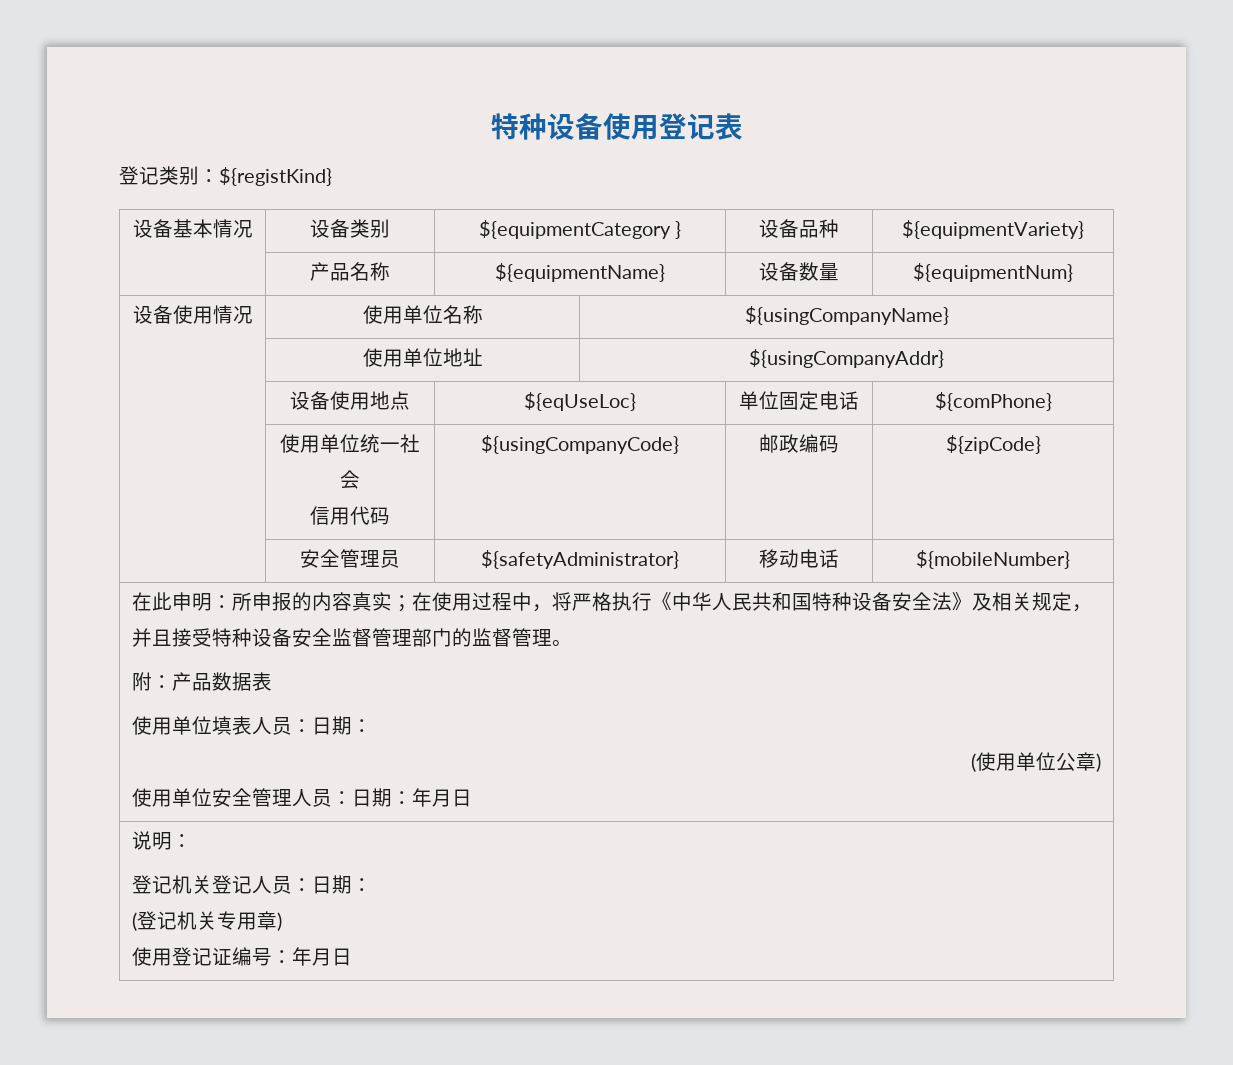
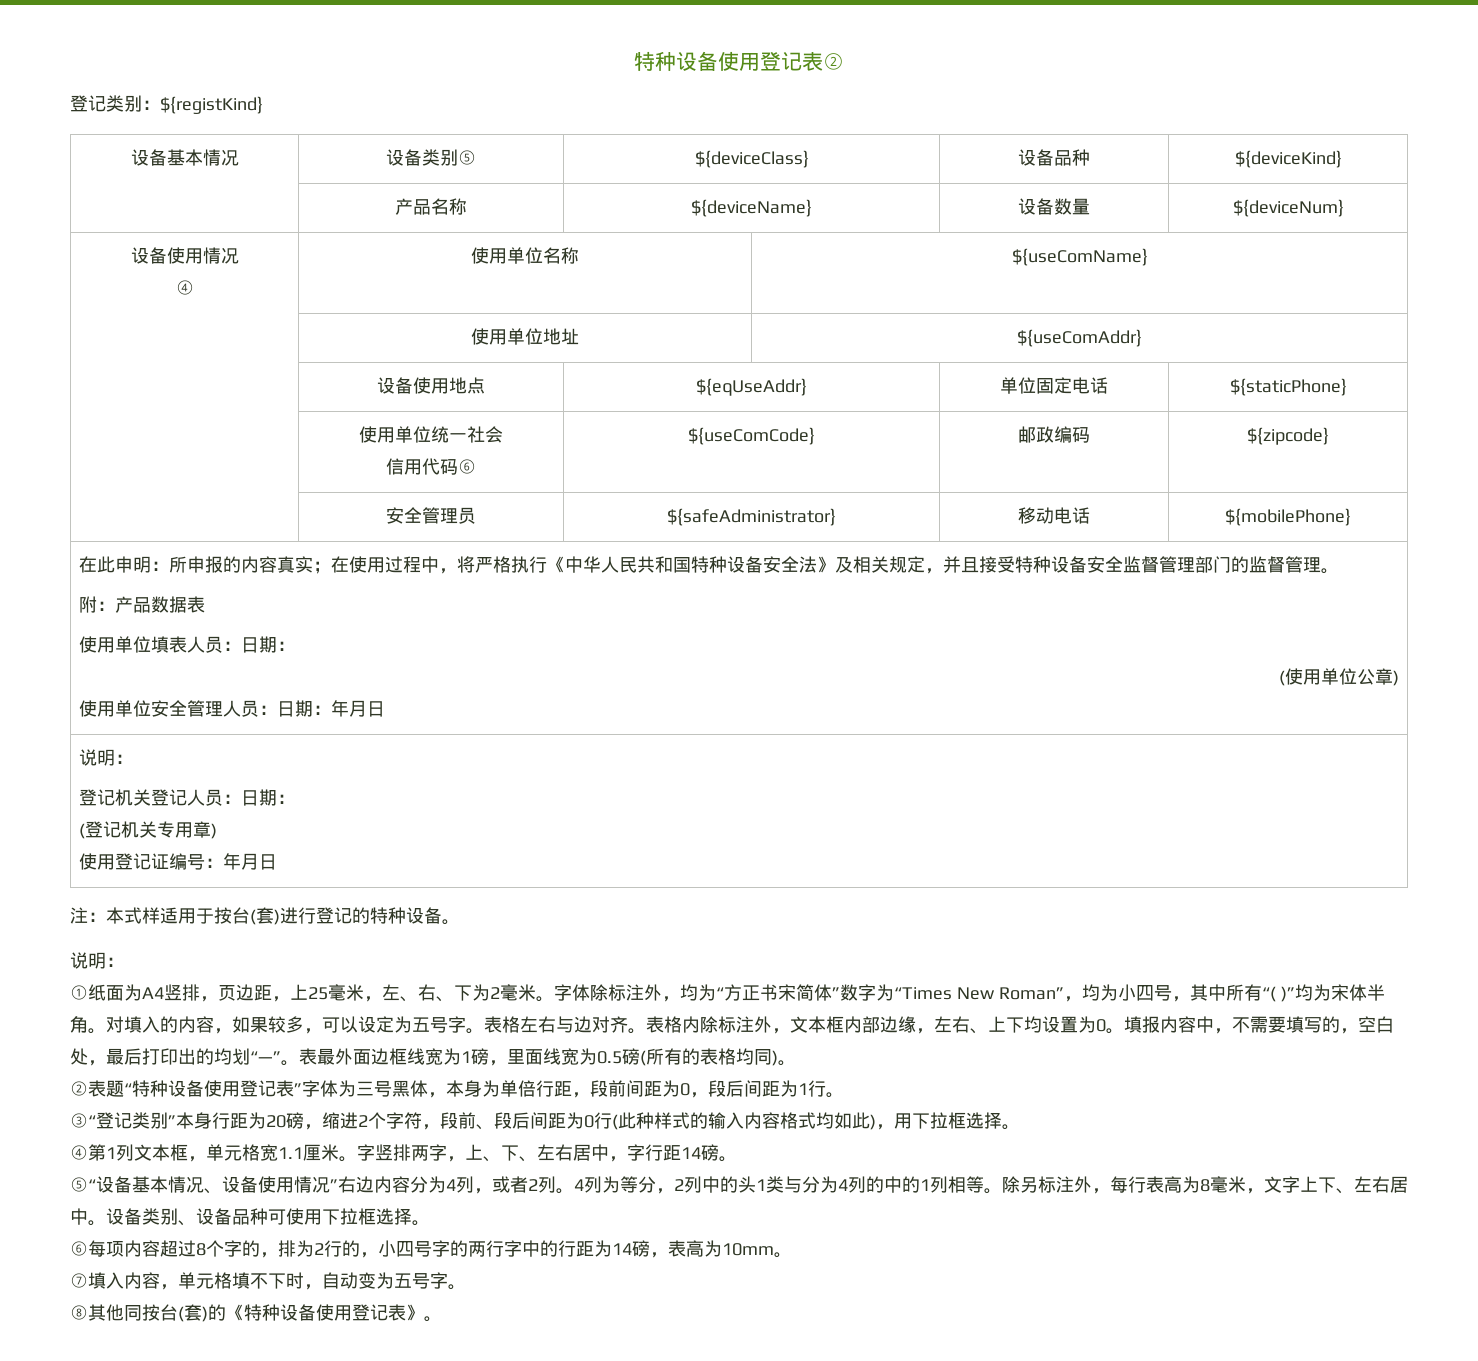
- 特种设备使用登记表
+ 特种设备使用登记表②
- 设备基本情况 | 设备类别 | ${equipmentCategory } | 设备品种 | ${equipmentVariety}
+ 设备基本情况 | 设备类别⑤ | ${deviceClass} | 设备品种 | ${deviceKind}
- | 产品名称 | ${equipmentName} | 设备数量 | ${equipmentNum}
- 设备使用情况 | 使用单位名称 | ${usingCompanyName}
+ | 产品名称 | ${deviceName} | 设备数量 | ${deviceNum}
+ 设备使用情况
+ ④ | 使用单位名称 | ${useComName}
- | 使用单位地址 | ${usingCompanyAddr}
+ | 使用单位地址 | ${useComAddr}
- | 设备使用地点 | ${eqUseLoc} | 单位固定电话 | ${comPhone}
+ | 设备使用地点 | ${eqUseAddr} | 单位固定电话 | ${staticPhone}
  | 使用单位统一社会
- 信用代码 | ${usingCompanyCode} | 邮政编码 | ${zipCode}
+ 信用代码⑥ | ${useComCode} | 邮政编码 | ${zipcode}
- | 安全管理员 | ${safetyAdministrator} | 移动电话 | ${mobileNumber}
+ | 安全管理员 | ${safeAdministrator} | 移动电话 | ${mobilePhone}
+ 注：本式样适用于按台(套)进行登记的特种设备。
+ 说明：
+ ①纸面为A4竖排，页边距，上25毫米，左、右、下为2毫米。字体除标注外，均为“方正书宋简体”数字为“Times New Roman”，均为小四号，其中所有“( )”均为宋体半角。对填入的内容，如果较多，可以设定为五号字。表格左右与边对齐。表格内除标注外，文本框内部边缘，左右、上下均设置为0。填报内容中，不需要填写的，空白处，最后打印出的均划“—”。表最外面边框线宽为1磅，里面线宽为0.5磅(所有的表格均同)。
+ ②表题“特种设备使用登记表”字体为三号黑体，本身为单倍行距，段前间距为0，段后间距为1行。
+ ③“登记类别”本身行距为20磅，缩进2个字符，段前、段后间距为0行(此种样式的输入内容格式均如此)，用下拉框选择。
+ ④第1列文本框，单元格宽1.1厘米。字竖排两字，上、下、左右居中，字行距14磅。
+ ⑤“设备基本情况、设备使用情况”右边内容分为4列，或者2列。4列为等分，2列中的头1类与分为4列的中的1列相等。除另标注外，每行表高为8毫米，文字上下、左右居中。设备类别、设备品种可使用下拉框选择。
+ ⑥每项内容超过8个字的，排为2行的，小四号字的两行字中的行距为14磅，表高为10mm。
+ ⑦填入内容，单元格填不下时，自动变为五号字。
+ ⑧其他同按台(套)的《特种设备使用登记表》。

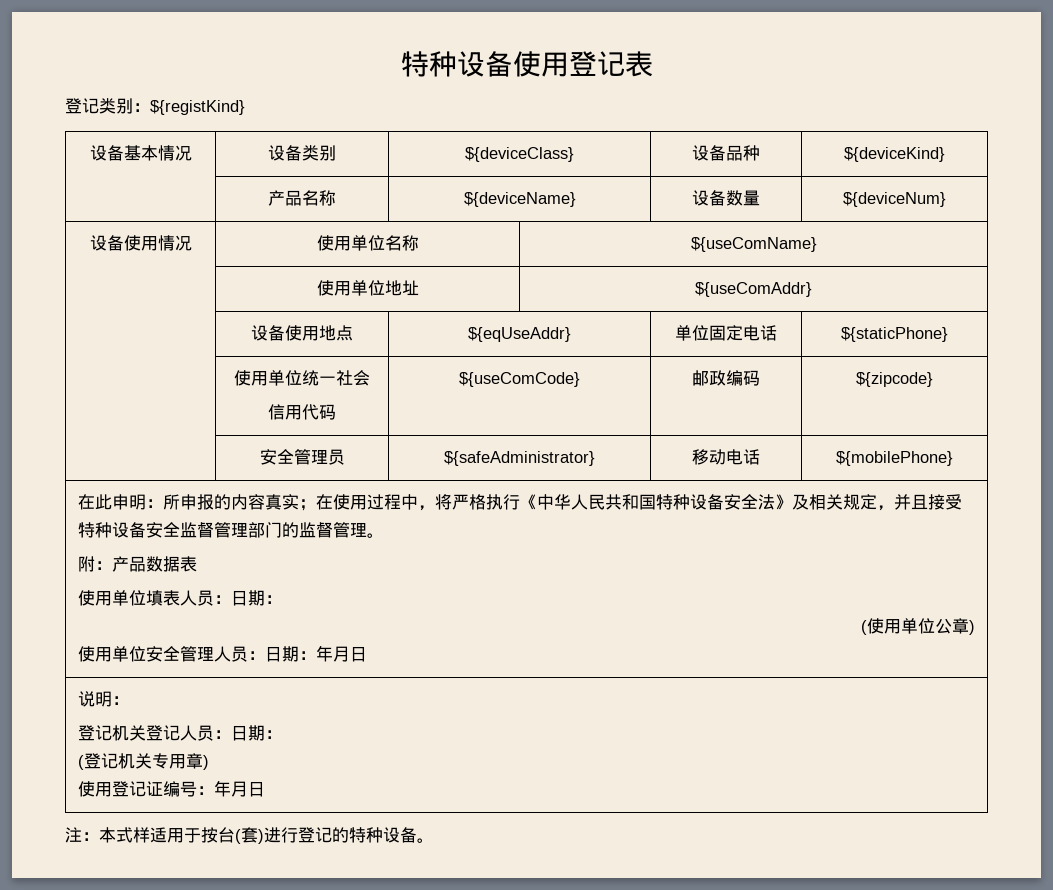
- 特种设备使用登记表②
+ 特种设备使用登记表
- 设备基本情况 | 设备类别⑤ | ${deviceClass} | 设备品种 | ${deviceKind}
+ 设备基本情况 | 设备类别 | ${deviceClass} | 设备品种 | ${deviceKind}
  | 产品名称 | ${deviceName} | 设备数量 | ${deviceNum}
- 设备使用情况
- ④ | 使用单位名称 | ${useComName}
+ 设备使用情况 | 使用单位名称 | ${useComName}
  | 使用单位统一社会
- 信用代码⑥ | ${useComCode} | 邮政编码 | ${zipcode}
+ 信用代码 | ${useComCode} | 邮政编码 | ${zipcode}
  注：本式样适用于按台(套)进行登记的特种设备。
- 说明：
- ①纸面为A4竖排，页边距，上25毫米，左、右、下为2毫米。字体除标注外，均为“方正书宋简体”数字为“Times New Roman”，均为小四号，其中所有“( )”均为宋体半角。对填入的内容，如果较多，可以设定为五号字。表格左右与边对齐。表格内除标注外，文本框内部边缘，左右、上下均设置为0。填报内容中，不需要填写的，空白处，最后打印出的均划“—”。表最外面边框线宽为1磅，里面线宽为0.5磅(所有的表格均同)。
- ②表题“特种设备使用登记表”字体为三号黑体，本身为单倍行距，段前间距为0，段后间距为1行。
- ③“登记类别”本身行距为20磅，缩进2个字符，段前、段后间距为0行(此种样式的输入内容格式均如此)，用下拉框选择。
- ④第1列文本框，单元格宽1.1厘米。字竖排两字，上、下、左右居中，字行距14磅。
- ⑤“设备基本情况、设备使用情况”右边内容分为4列，或者2列。4列为等分，2列中的头1类与分为4列的中的1列相等。除另标注外，每行表高为8毫米，文字上下、左右居中。设备类别、设备品种可使用下拉框选择。
- ⑥每项内容超过8个字的，排为2行的，小四号字的两行字中的行距为14磅，表高为10mm。
- ⑦填入内容，单元格填不下时，自动变为五号字。
- ⑧其他同按台(套)的《特种设备使用登记表》。

